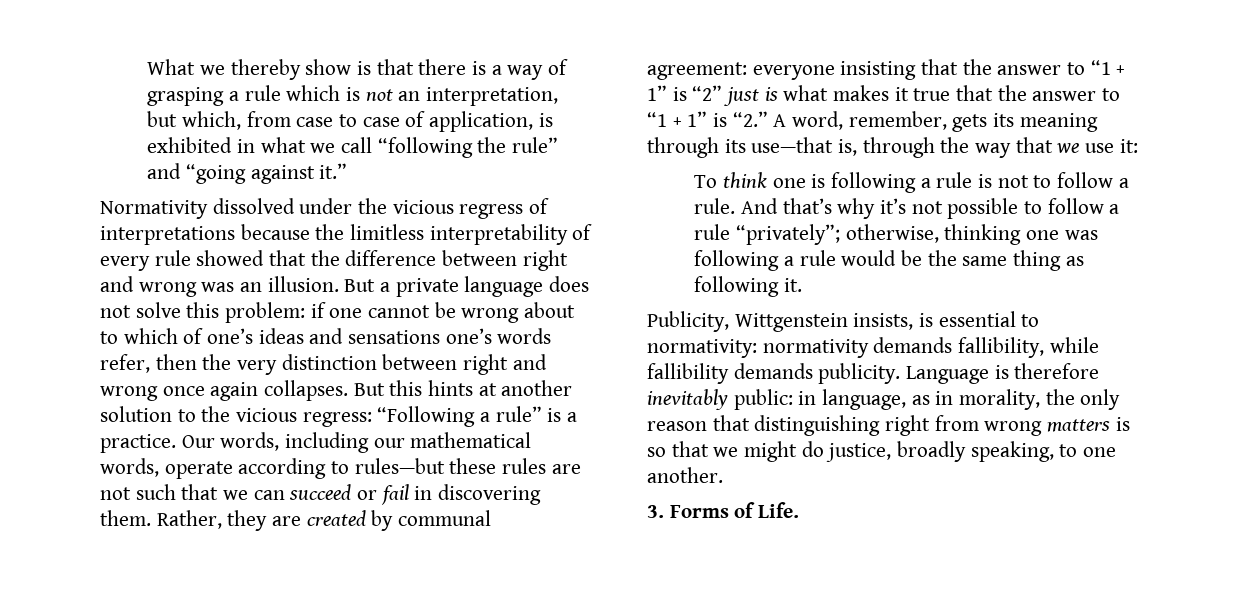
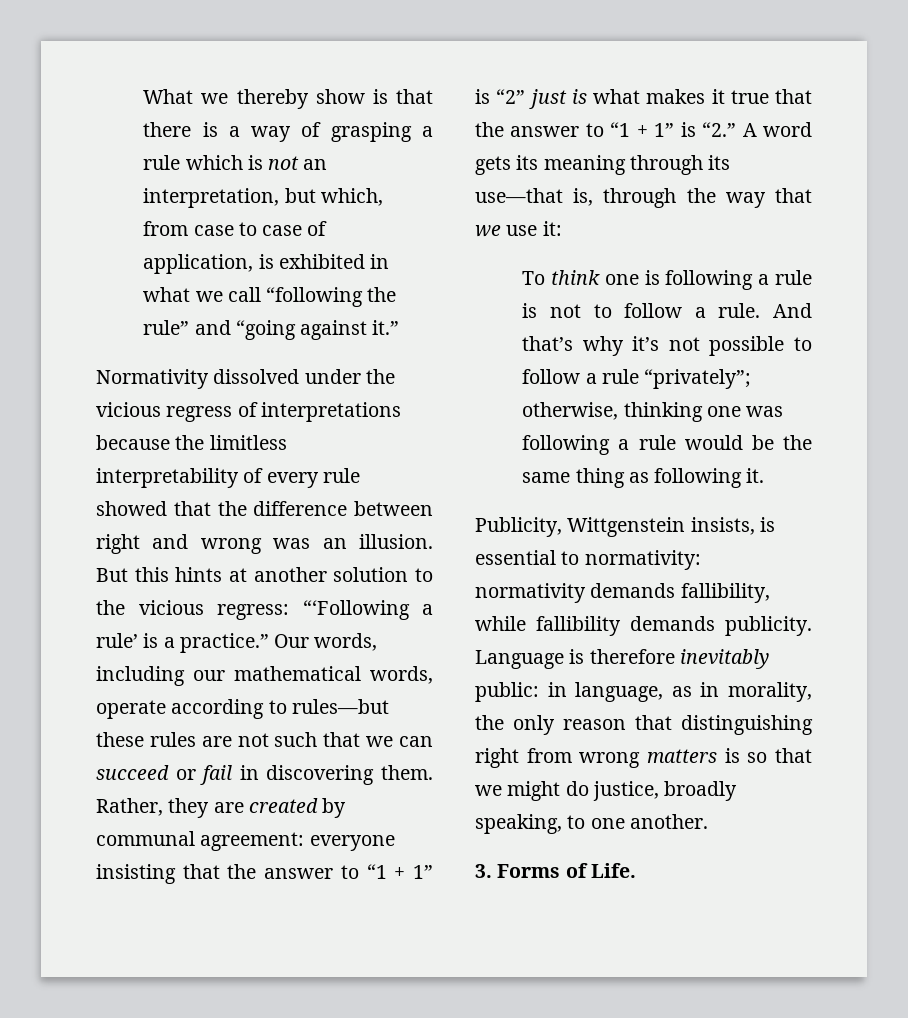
- But a private language does not solve this problem: if one cannot be wrong about to which of one’s ideas and sensations one’s words refer, then the very distinction between right and wrong once again collapses. But this hints at another solution to the vicious regress: “Following a rule” is a practice.
+ But this hints at another solution to the vicious regress: “‘Following a rule’ is a practice.”
- Rather, they are created by communal agreement: everyone insisting that the answer to “1 + 1” is “2” just is what makes it true that the answer to “1 + 1” is “2.” A word, remember, gets its meaning through its use—that is, through the way that we use it:
+ Rather, they are created by communal agreement: everyone insisting that the answer to “1 + 1” is “2” just is what makes it true that the answer to “1 + 1” is “2.” A word gets its meaning through its use—that is, through the way that we use it:

